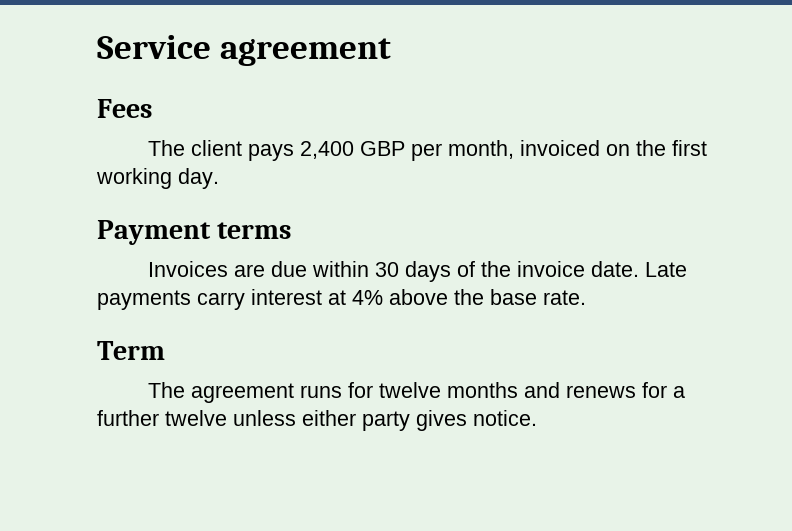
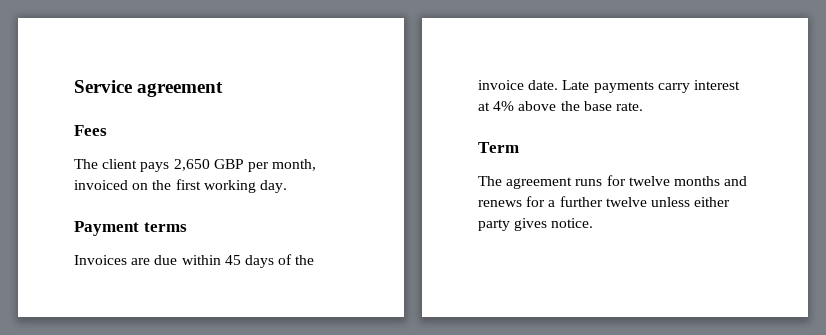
- The client pays 2,400 GBP per month, invoiced on the first working day.
+ The client pays 2,650 GBP per month, invoiced on the first working day.
- Invoices are due within 30 days of the invoice date.
+ Invoices are due within 45 days of the invoice date.

